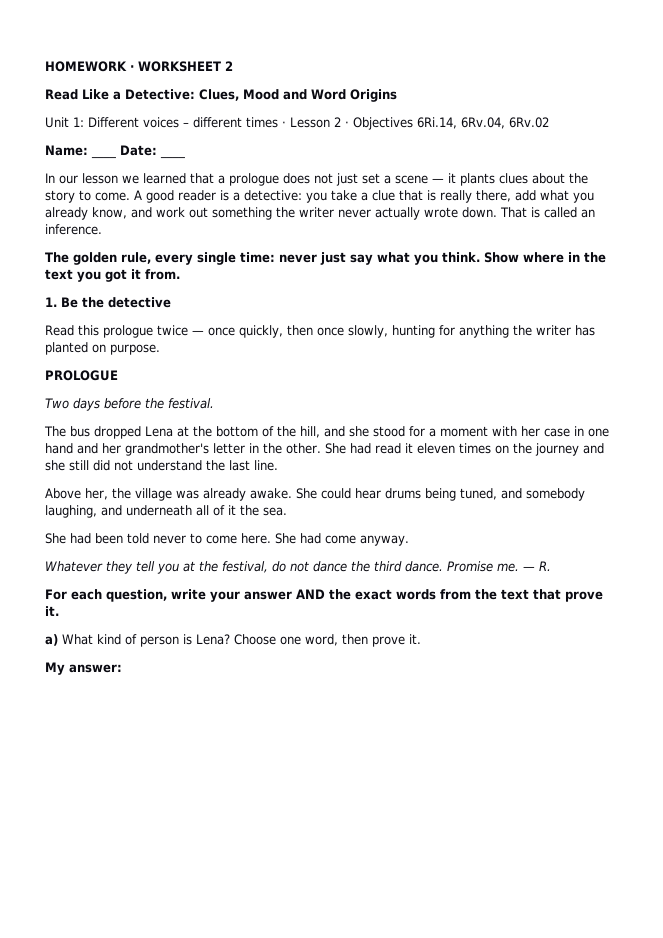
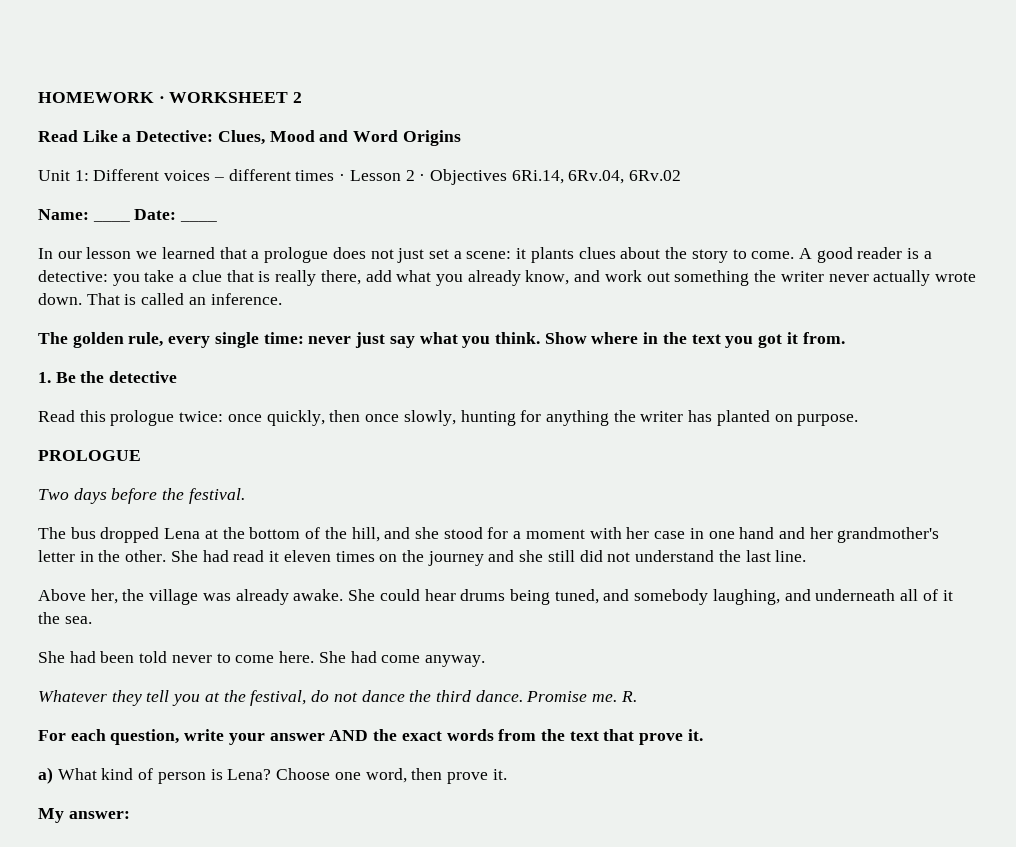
- In our lesson we learned that a prologue does not just set a scene — it plants clues about the story to come.
+ In our lesson we learned that a prologue does not just set a scene: it plants clues about the story to come.
- Read this prologue twice — once quickly, then once slowly, hunting for anything the writer has planted on purpose.
+ Read this prologue twice: once quickly, then once slowly, hunting for anything the writer has planted on purpose.
- — R.
+ R.

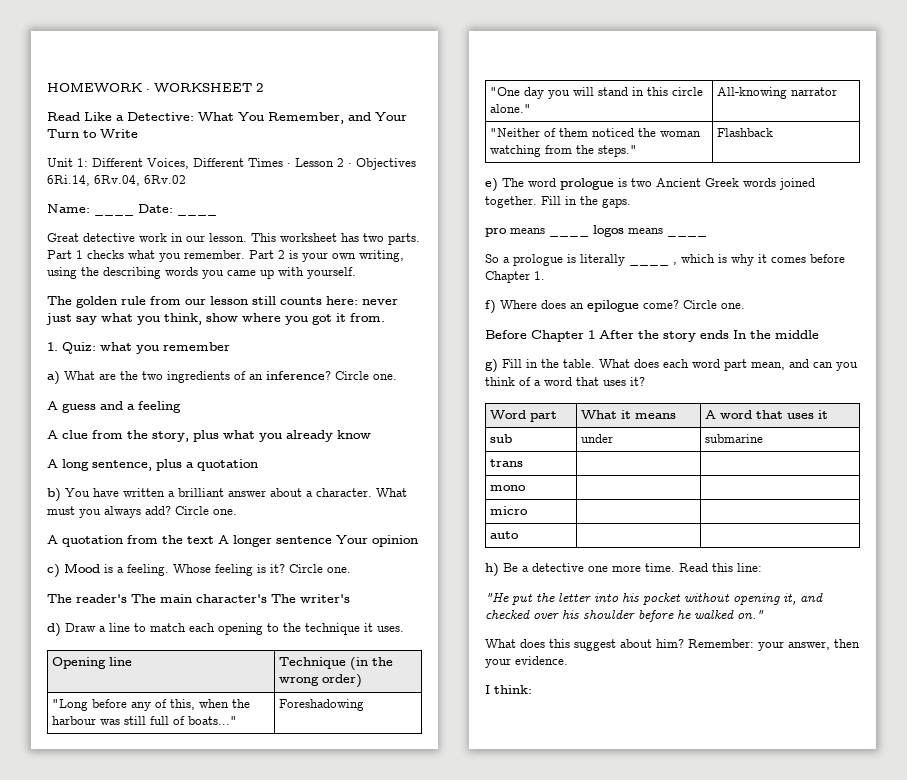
- Read Like a Detective: Clues, Mood and Word Origins
+ Read Like a Detective: What You Remember, and Your Turn to Write
- Unit 1: Different voices – different times · Lesson 2 · Objectives 6Ri.14, 6Rv.04, 6Rv.02
+ Unit 1: Different Voices, Different Times · Lesson 2 · Objectives 6Ri.14, 6Rv.04, 6Rv.02
- In our lesson we learned that a prologue does not just set a scene: it plants clues about the story to come. A good reader is a detective: you take a clue that is really there, add what you already know, and work out something the writer never actually wrote down. That is called an inference.
- The golden rule, every single time: never just say what you think. Show where in the text you got it from.
+ Great detective work in our lesson. This worksheet has two parts. Part 1 checks what you remember. Part 2 is your own writing, using the describing words you came up with yourself.
+ The golden rule from our lesson still counts here: never just say what you think, show where you got it from.
- 1. Be the detective
- Read this prologue twice: once quickly, then once slowly, hunting for anything the writer has planted on purpose.
- PROLOGUE
- Two days before the festival.
- The bus dropped Lena at the bottom of the hill, and she stood for a moment with her case in one hand and her grandmother's letter in the other. She had read it eleven times on the journey and she still did not understand the last line.
- Above her, the village was already awake. She could hear drums being tuned, and somebody laughing, and underneath all of it the sea.
- She had been told never to come here. She had come anyway.
- Whatever they tell you at the festival, do not dance the third dance. Promise me. R.
- For each question, write your answer AND the exact words from the text that prove it.
- a) What kind of person is Lena? Choose one word, then prove it.
- My answer:
+ 1. Quiz: what you remember
+ a) What are the two ingredients of an inference? Circle one.
+ A guess and a feeling
+ A clue from the story, plus what you already know
+ A long sentence, plus a quotation
+ b) You have written a brilliant answer about a character. What must you always add? Circle one.
+ A quotation from the text A longer sentence Your opinion
+ c) Mood is a feeling. Whose feeling is it? Circle one.
+ The reader's The main character's The writer's
+ d) Draw a line to match each opening to the technique it uses.
+ Opening line | Technique (in the wrong order)
+ "Long before any of this, when the harbour was still full of boats..." | Foreshadowing
+ "One day you will stand in this circle alone." | All-knowing narrator
+ "Neither of them noticed the woman watching from the steps." | Flashback
+ e) The word prologue is two Ancient Greek words joined together. Fill in the gaps.
+ pro means ____ logos means ____
+ So a prologue is literally ____ , which is why it comes before Chapter 1.
+ f) Where does an epilogue come? Circle one.
+ Before Chapter 1 After the story ends In the middle
+ g) Fill in the table. What does each word part mean, and can you think of a word that uses it?
+ Word part | What it means | A word that uses it
+ sub | under | submarine
+ trans | |
+ mono | |
+ micro | |
+ auto | |
+ h) Be a detective one more time. Read this line:
+ "He put the letter into his pocket without opening it, and checked over his shoulder before he walked on."
+ What does this suggest about him? Remember: your answer, then your evidence.
+ I think:

